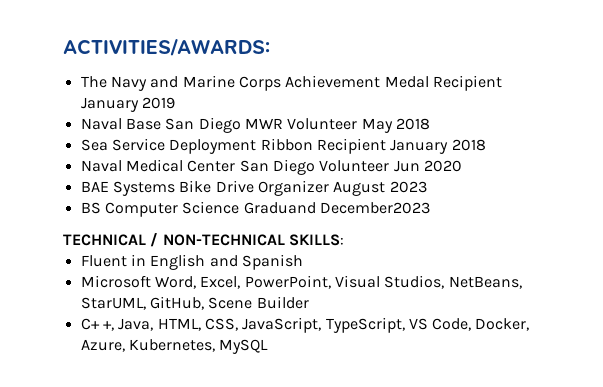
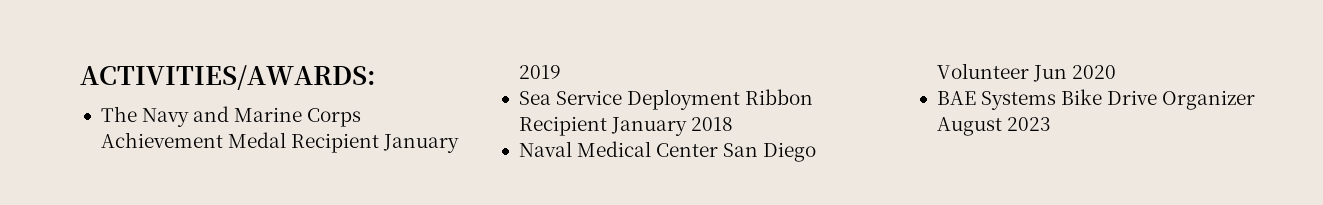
- Naval Base San Diego MWR Volunteer May 2018
- BS Computer Science Graduand December2023
- TECHNICAL / NON-TECHNICAL SKILLS:
- Fluent in English and Spanish
- Microsoft Word, Excel, PowerPoint, Visual Studios, NetBeans, StarUML, GitHub, Scene Builder
- C+ +, Java, HTML, CSS, JavaScript, TypeScript, VS Code, Docker, Azure, Kubernetes, MySQL

